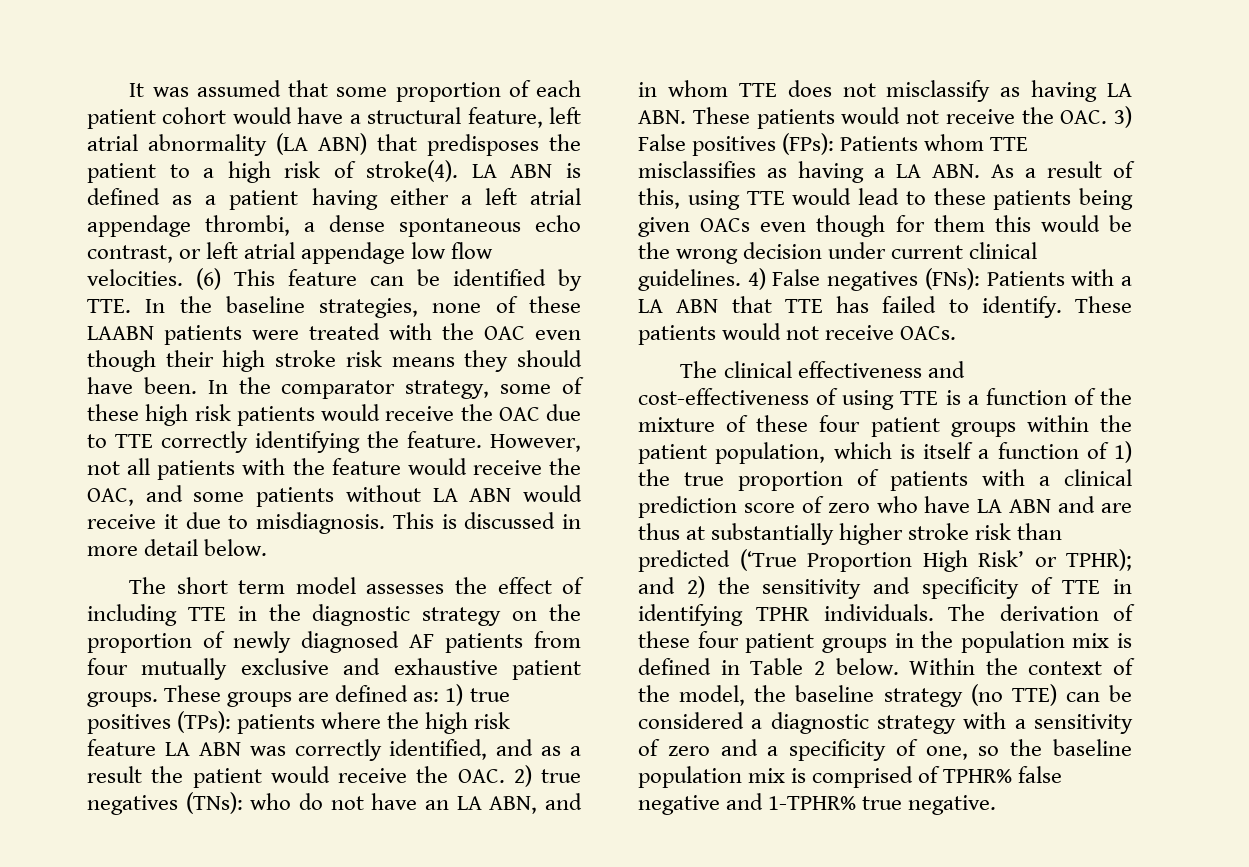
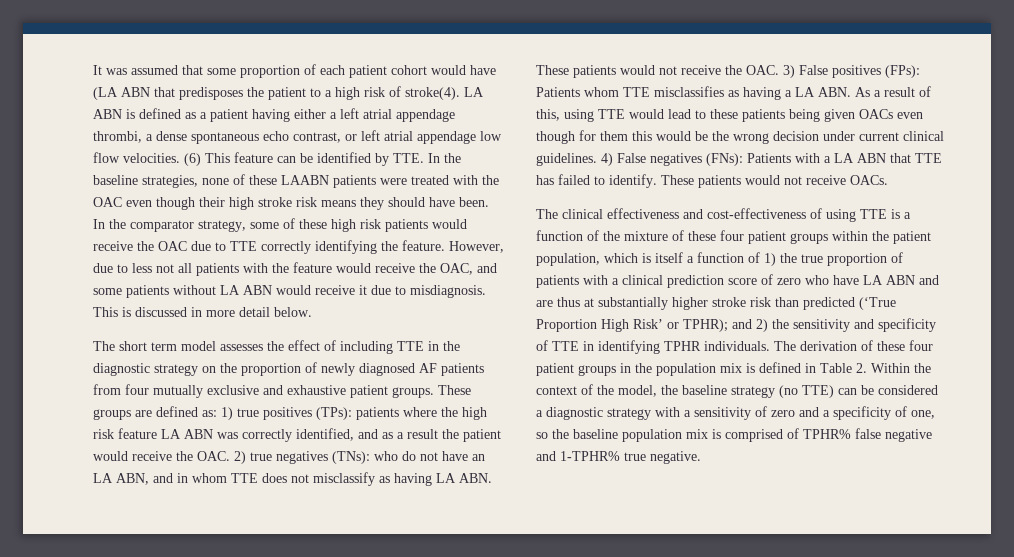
- It was assumed that some proportion of each patient cohort would have a structural feature, left atrial abnormality (LA ABN) that predisposes the patient to a high risk of stroke(4).
+ It was assumed that some proportion of each patient cohort would have (LA ABN that predisposes the patient to a high risk of stroke(4).
- However, not all patients with the feature would receive the OAC, and some patients without LA ABN would receive it due to misdiagnosis.
+ However, due to less not all patients with the feature would receive the OAC, and some patients without LA ABN would receive it due to misdiagnosis.
- The derivation of these four patient groups in the population mix is defined in Table 2 below. Within the context of the model, the baseline strategy (no TTE) can be considered a diagnostic strategy with a sensitivity of zero and a specificity of one, so the baseline population mix is comprised of TPHR% false negative and 1-TPHR% true negative.
+ The derivation of these four patient groups in the population mix is defined in Table 2. Within the context of the model, the baseline strategy (no TTE) can be considered a diagnostic strategy with a sensitivity of zero and a specificity of one, so the baseline population mix is comprised of TPHR% false negative and 1-TPHR% true negative.

